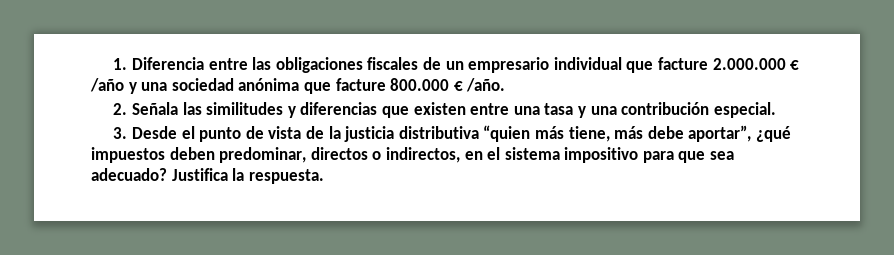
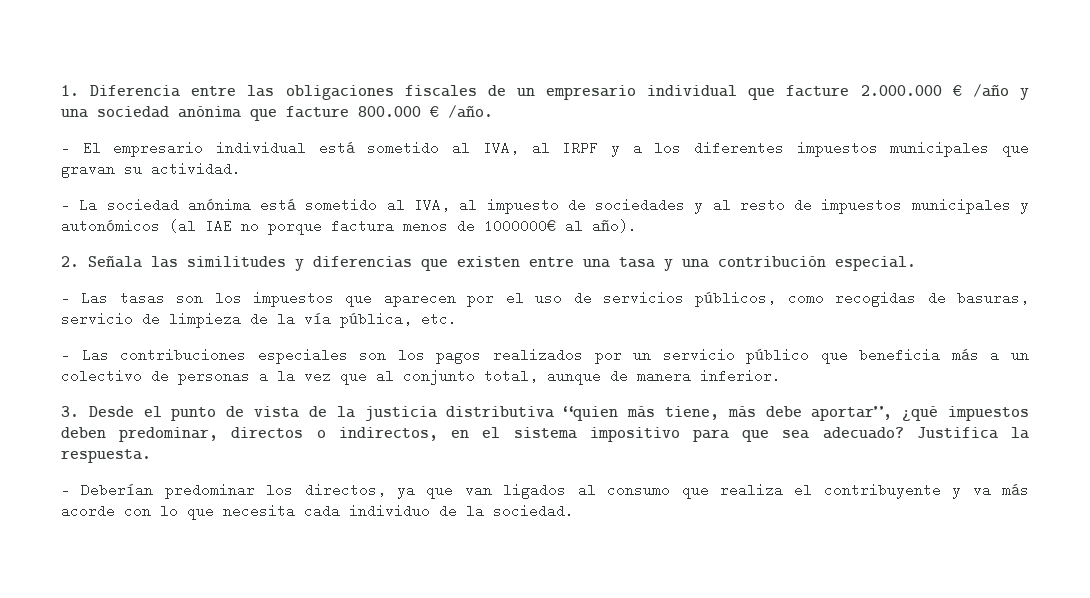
+ - El empresario individual está sometido al IVA, al IRPF y a los diferentes impuestos municipales que gravan su actividad.
+ - La sociedad anónima está sometido al IVA, al impuesto de sociedades y al resto de impuestos municipales y autonómicos (al IAE no porque factura menos de 1000000€ al año).
+ - Las tasas son los impuestos que aparecen por el uso de servicios públicos, como recogidas de basuras, servicio de limpieza de la vía pública, etc.
+ - Las contribuciones especiales son los pagos realizados por un servicio público que beneficia más a un colectivo de personas a la vez que al conjunto total, aunque de manera inferior.
+ - Deberían predominar los directos, ya que van ligados al consumo que realiza el contribuyente y va más acorde con lo que necesita cada individuo de la sociedad.

